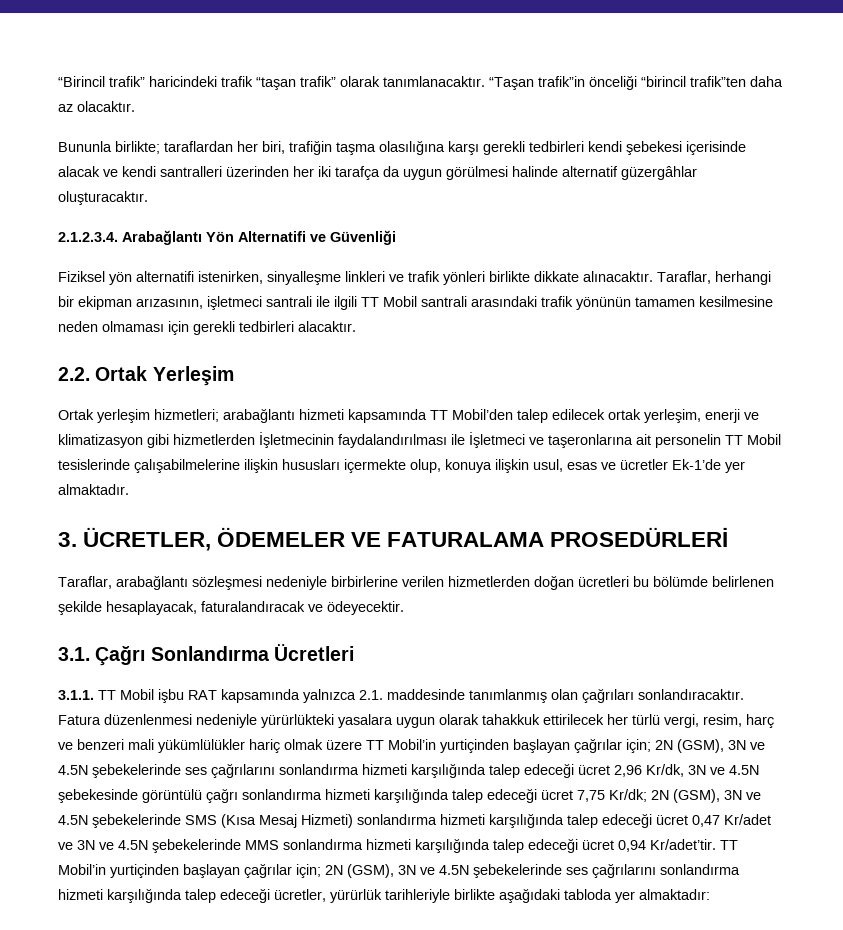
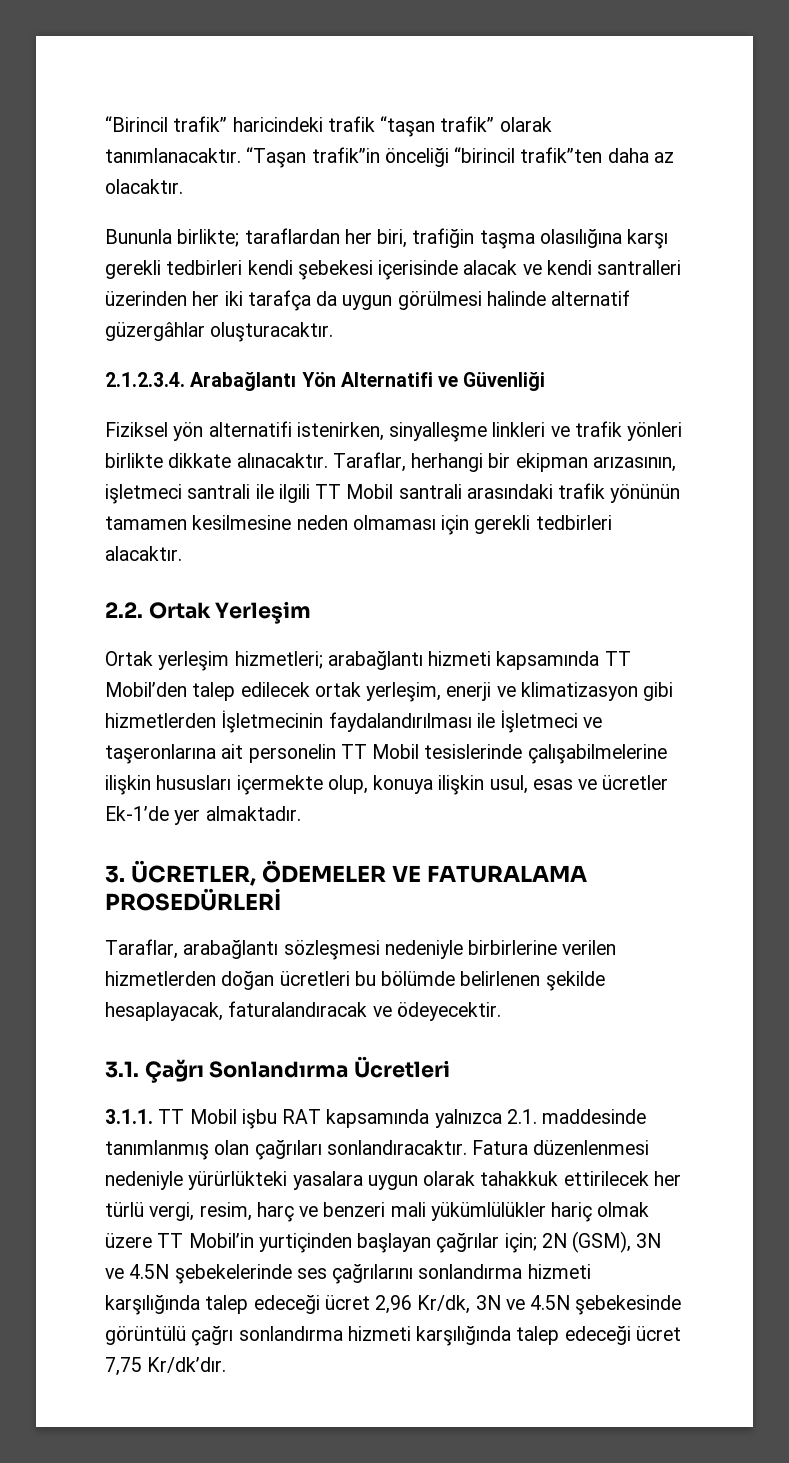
- Fatura düzenlenmesi nedeniyle yürürlükteki yasalara uygun olarak tahakkuk ettirilecek her türlü vergi, resim, harç ve benzeri mali yükümlülükler hariç olmak üzere TT Mobil’in yurtiçinden başlayan çağrılar için; 2N (GSM), 3N ve 4.5N şebekelerinde ses çağrılarını sonlandırma hizmeti karşılığında talep edeceği ücret 2,96 Kr/dk, 3N ve 4.5N şebekesinde görüntülü çağrı sonlandırma hizmeti karşılığında talep edeceği ücret 7,75 Kr/dk; 2N (GSM), 3N ve 4.5N şebekelerinde SMS (Kısa Mesaj Hizmeti) sonlandırma hizmeti karşılığında talep edeceği ücret 0,47 Kr/adet ve 3N ve 4.5N şebekelerinde MMS sonlandırma hizmeti karşılığında talep edeceği ücret 0,94 Kr/adet’tir. TT Mobil’in yurtiçinden başlayan çağrılar için; 2N (GSM), 3N ve 4.5N şebekelerinde ses çağrılarını sonlandırma hizmeti karşılığında talep edeceği ücretler, yürürlük tarihleriyle birlikte aşağıdaki tabloda yer almaktadır:
+ Fatura düzenlenmesi nedeniyle yürürlükteki yasalara uygun olarak tahakkuk ettirilecek her türlü vergi, resim, harç ve benzeri mali yükümlülükler hariç olmak üzere TT Mobil’in yurtiçinden başlayan çağrılar için; 2N (GSM), 3N ve 4.5N şebekelerinde ses çağrılarını sonlandırma hizmeti karşılığında talep edeceği ücret 2,96 Kr/dk, 3N ve 4.5N şebekesinde görüntülü çağrı sonlandırma hizmeti karşılığında talep edeceği ücret 7,75 Kr/dk’dır.

